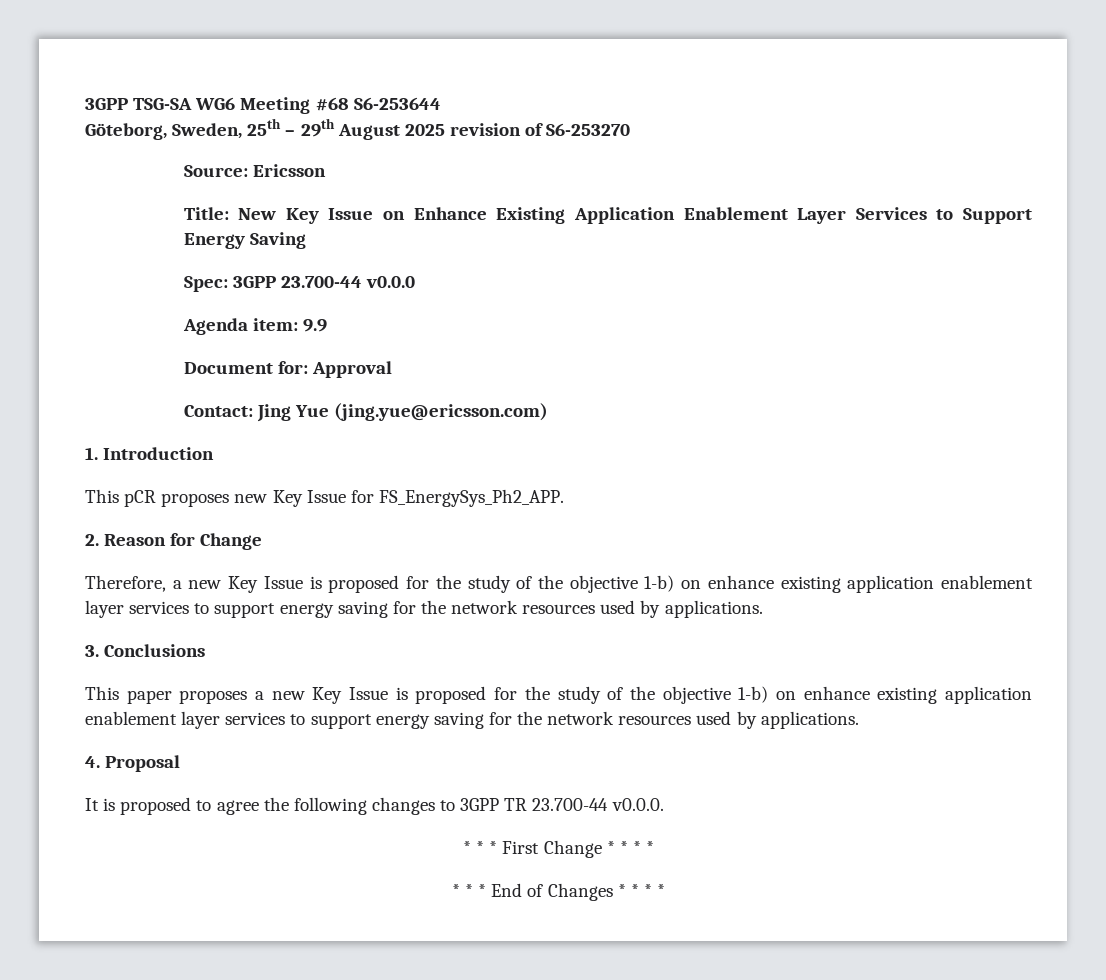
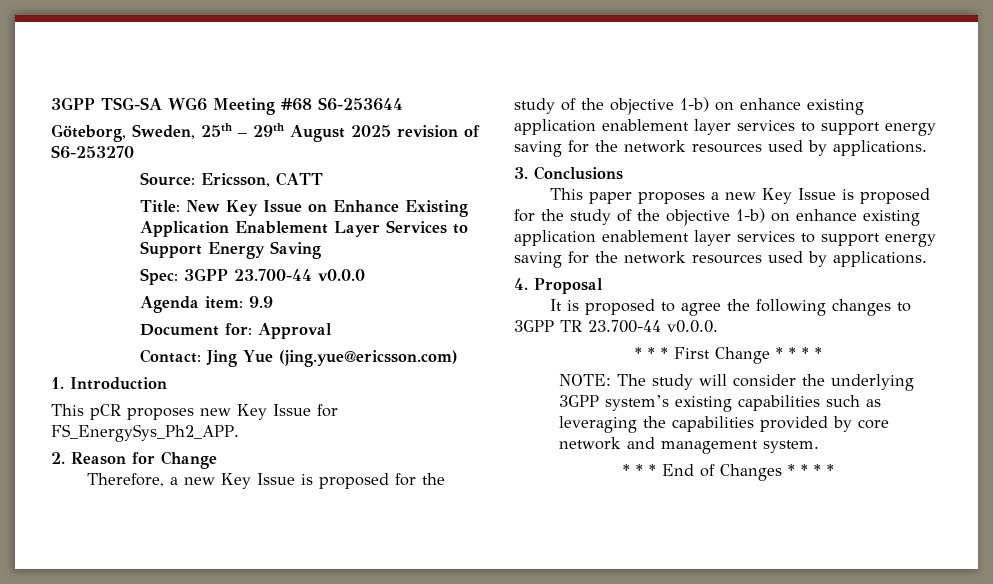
- Source: Ericsson
+ Source: Ericsson, CATT
+ NOTE: The study will consider the underlying 3GPP system’s existing capabilities such as leveraging the capabilities provided by core network and management system.

